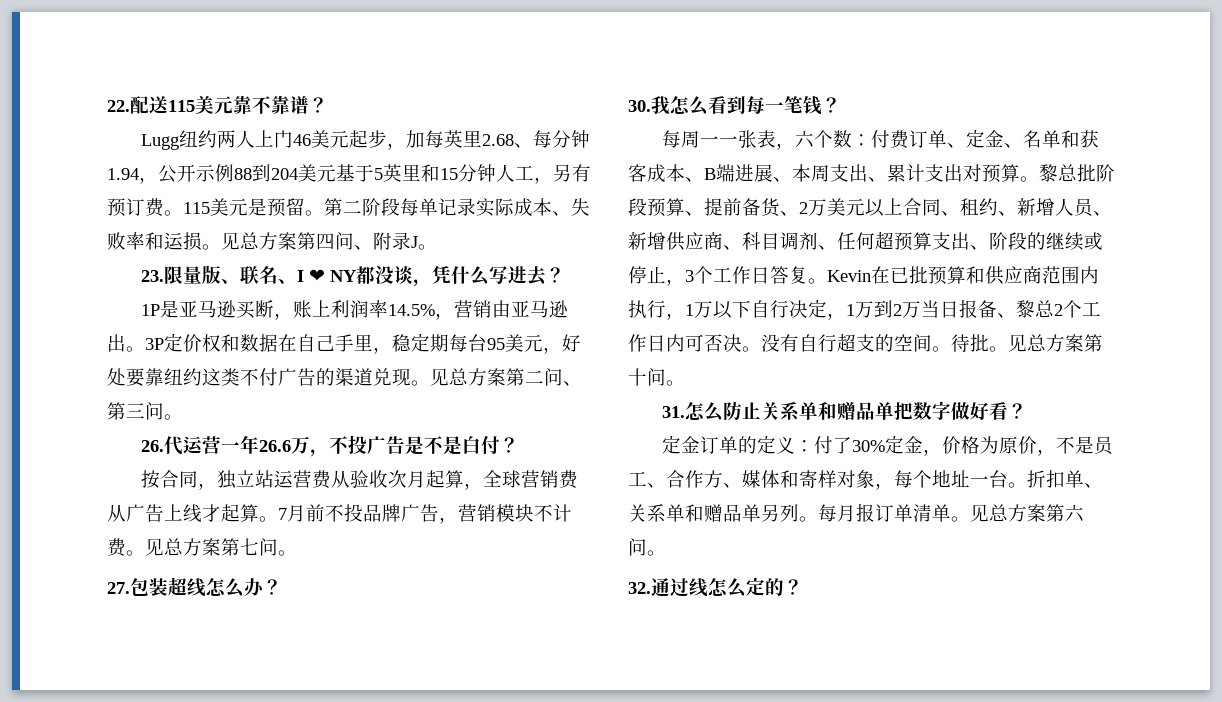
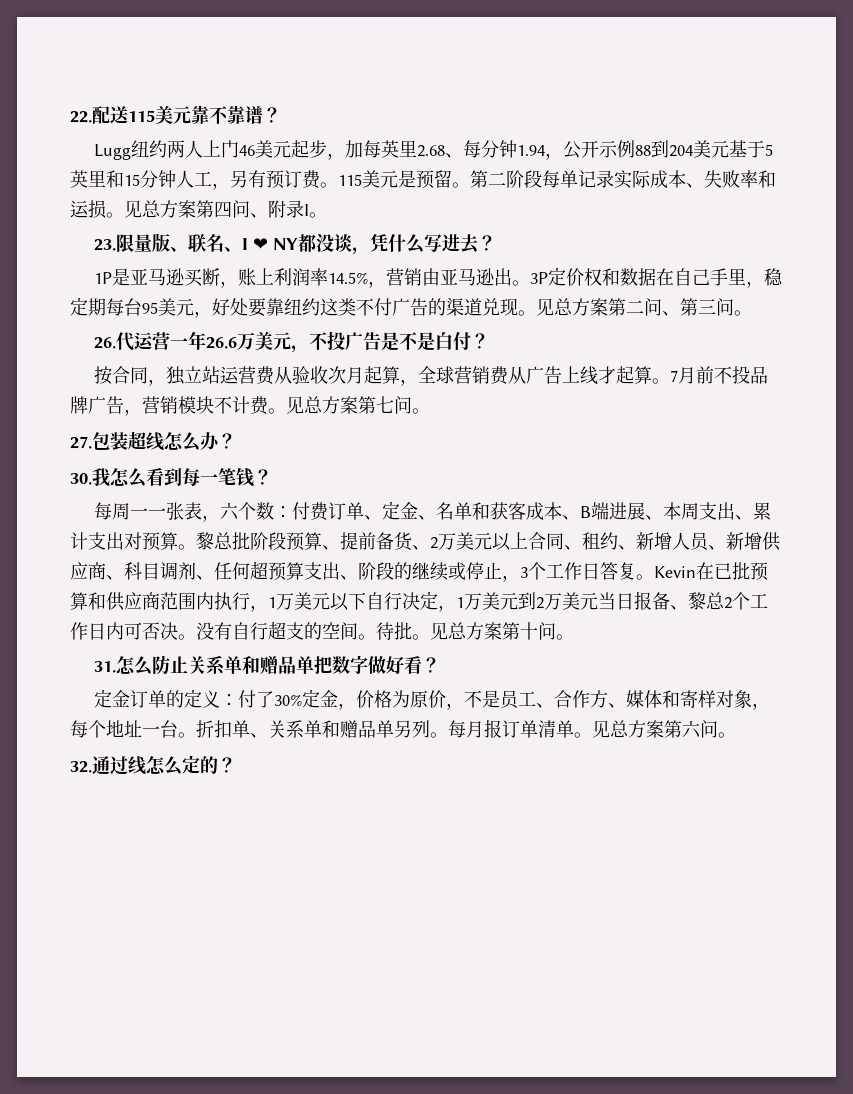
- 见总方案第四问、附录J。
+ 见总方案第四问、附录I。
- 26.代运营一年26.6万，不投广告是不是白付？
+ 26.代运营一年26.6万美元，不投广告是不是白付？
- Kevin在已批预算和供应商范围内执行，1万以下自行决定，1万到2万当日报备、黎总2个工作日内可否决。
+ Kevin在已批预算和供应商范围内执行，1万美元以下自行决定，1万美元到2万美元当日报备、黎总2个工作日内可否决。

